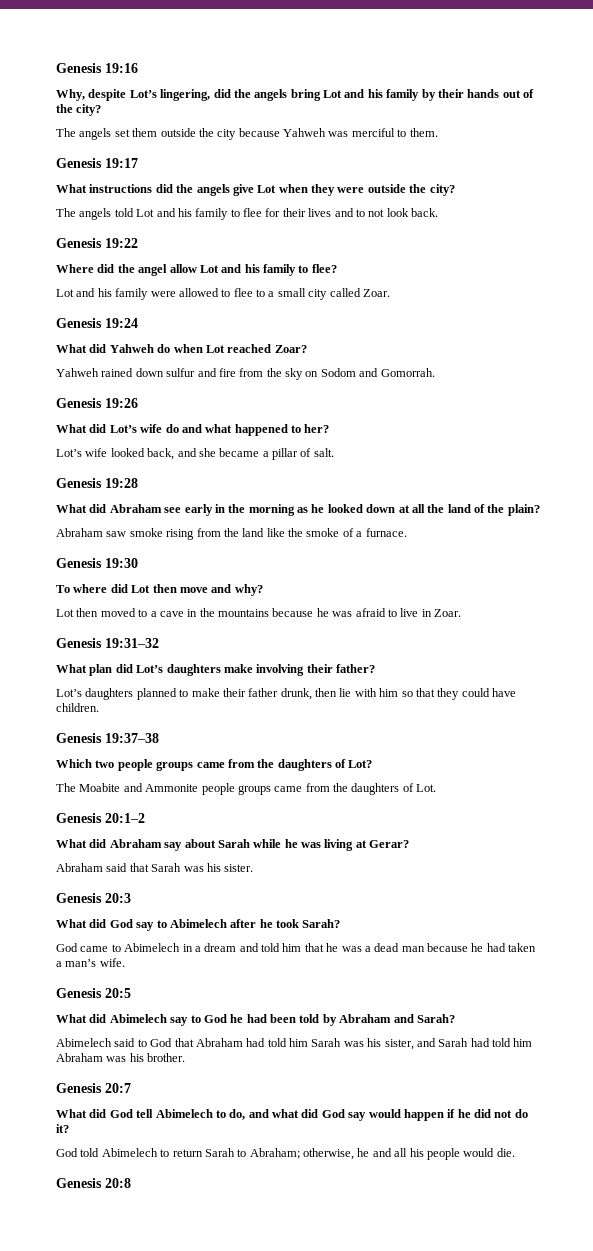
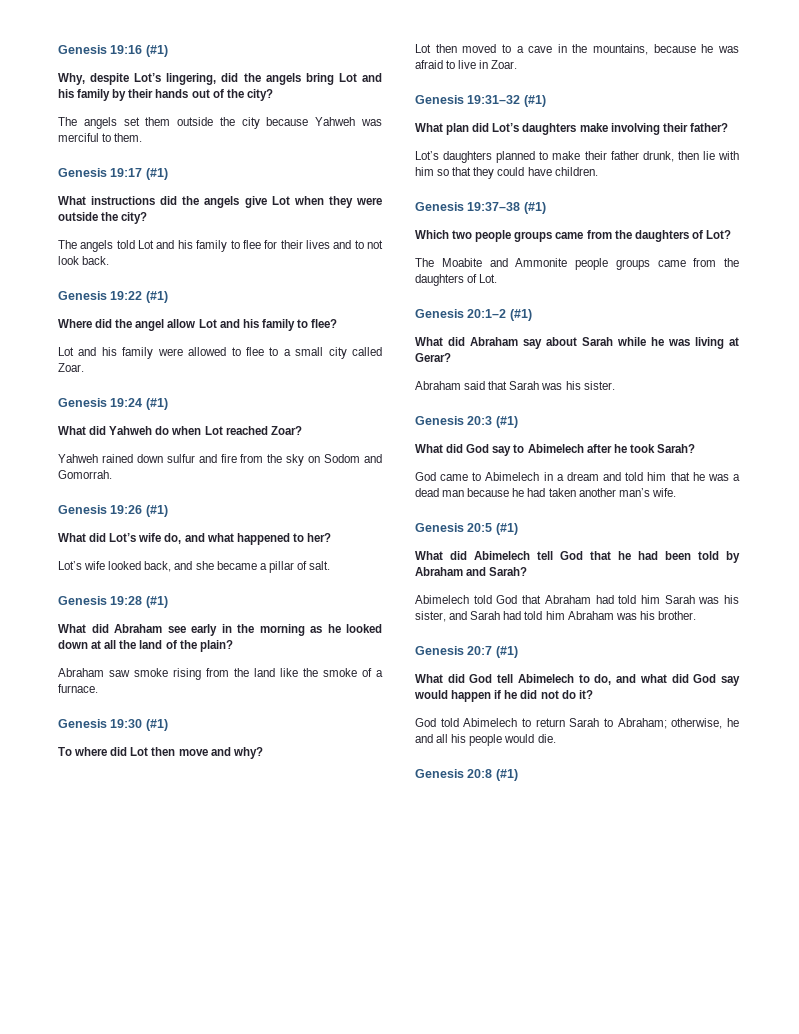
- Genesis 19:16
+ Genesis 19:16 (#1)
- Genesis 19:17
+ Genesis 19:17 (#1)
- Genesis 19:22
+ Genesis 19:22 (#1)
- Genesis 19:24
+ Genesis 19:24 (#1)
- Genesis 19:26
+ Genesis 19:26 (#1)
- What did Lot’s wife do and what happened to her?
+ What did Lot’s wife do, and what happened to her?
- Genesis 19:28
+ Genesis 19:28 (#1)
- Genesis 19:30
+ Genesis 19:30 (#1)
- Lot then moved to a cave in the mountains because he was afraid to live in Zoar.
+ Lot then moved to a cave in the mountains, because he was afraid to live in Zoar.
- Genesis 19:31–32
+ Genesis 19:31–32 (#1)
- Genesis 19:37–38
+ Genesis 19:37–38 (#1)
- Genesis 20:1–2
+ Genesis 20:1–2 (#1)
- Genesis 20:3
+ Genesis 20:3 (#1)
- God came to Abimelech in a dream and told him that he was a dead man because he had taken a man’s wife.
+ God came to Abimelech in a dream and told him that he was a dead man because he had taken another man’s wife.
- Genesis 20:5
+ Genesis 20:5 (#1)
- What did Abimelech say to God he had been told by Abraham and Sarah?
+ What did Abimelech tell God that he had been told by Abraham and Sarah?
- Abimelech said to God that Abraham had told him Sarah was his sister, and Sarah had told him Abraham was his brother.
+ Abimelech told God that Abraham had told him Sarah was his sister, and Sarah had told him Abraham was his brother.
- Genesis 20:7
+ Genesis 20:7 (#1)
- Genesis 20:8
+ Genesis 20:8 (#1)

